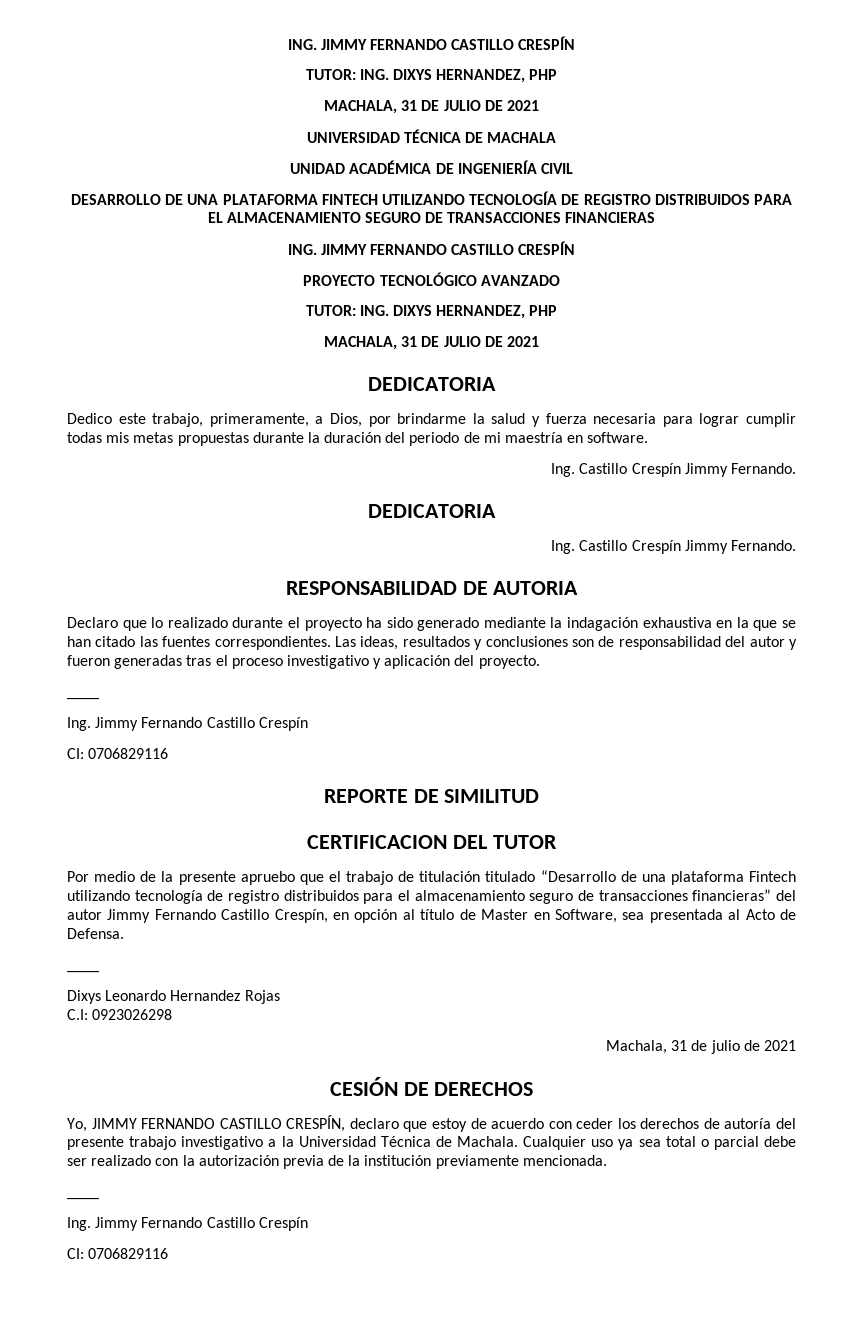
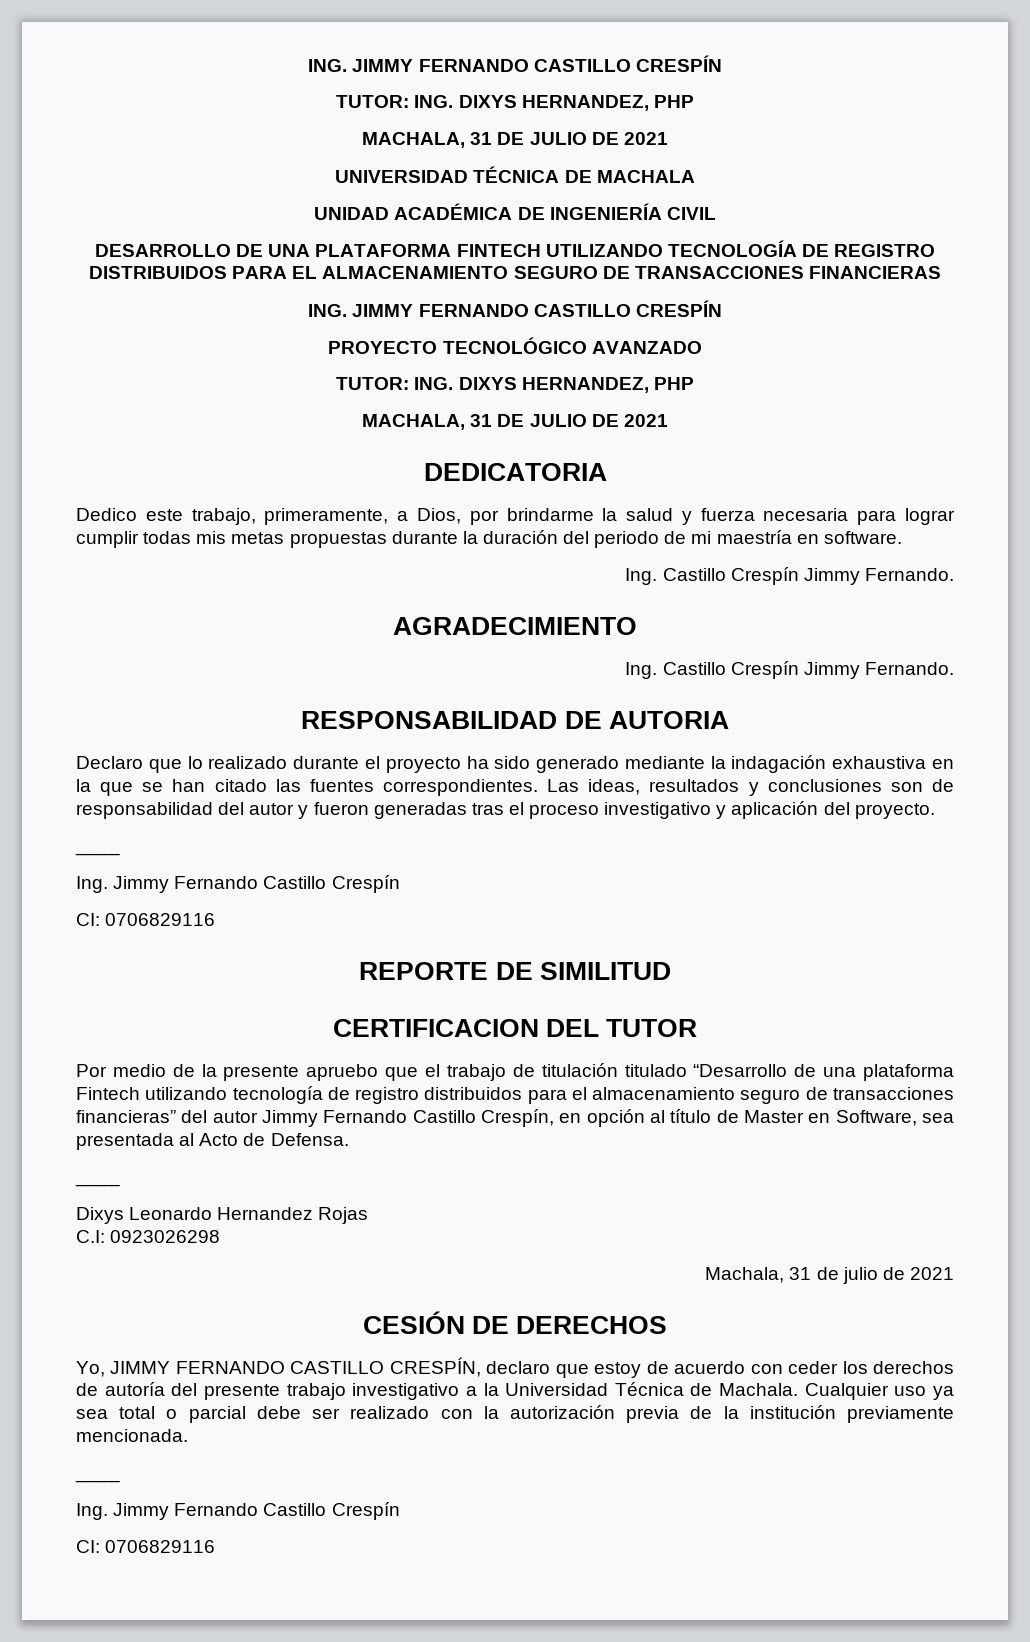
  Dedico este trabajo, primeramente, a Dios, por brindarme la salud y fuerza necesaria para lograr cumplir todas mis metas propuestas durante la duración del periodo de mi maestría en software.
  Ing. Castillo Crespín Jimmy Fernando.
- DEDICATORIA
+ AGRADECIMIENTO

